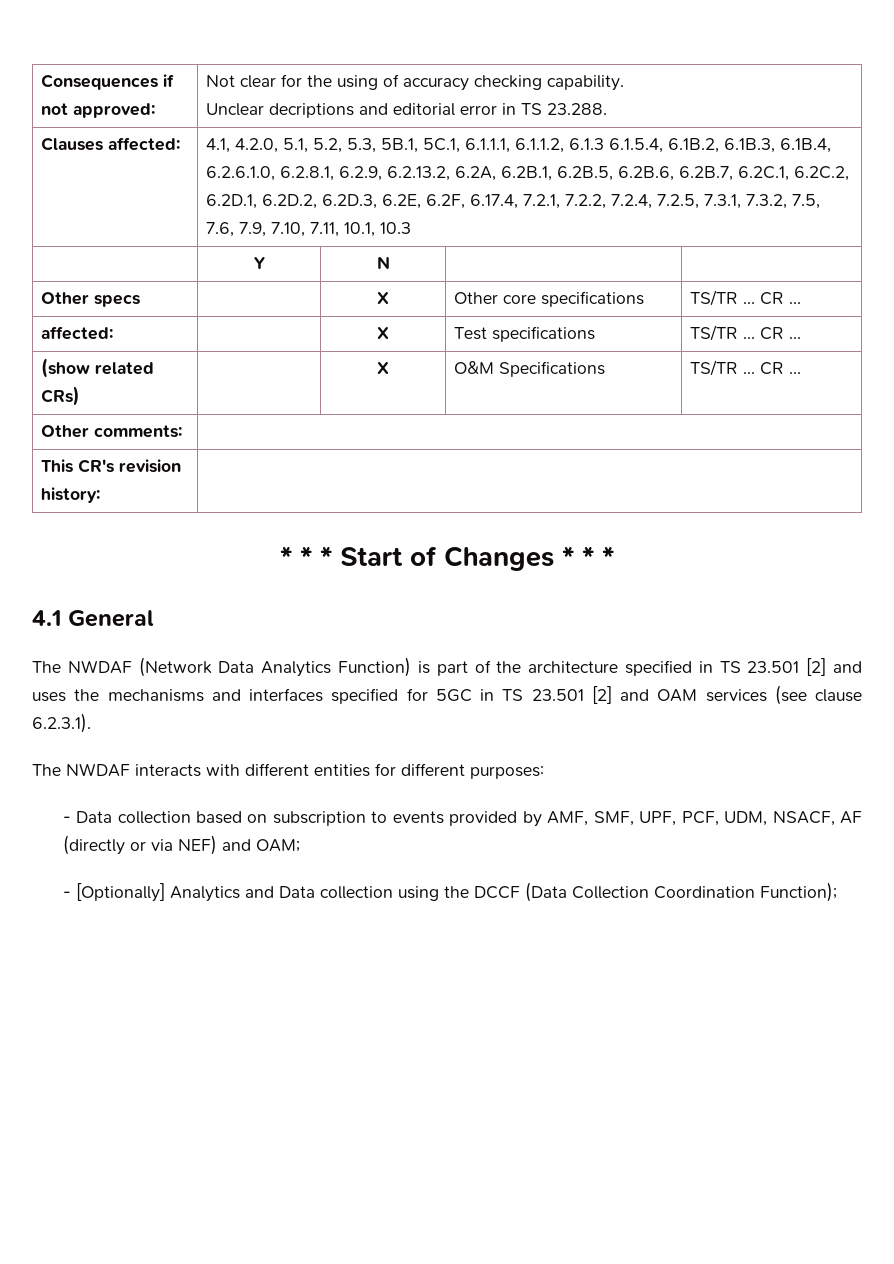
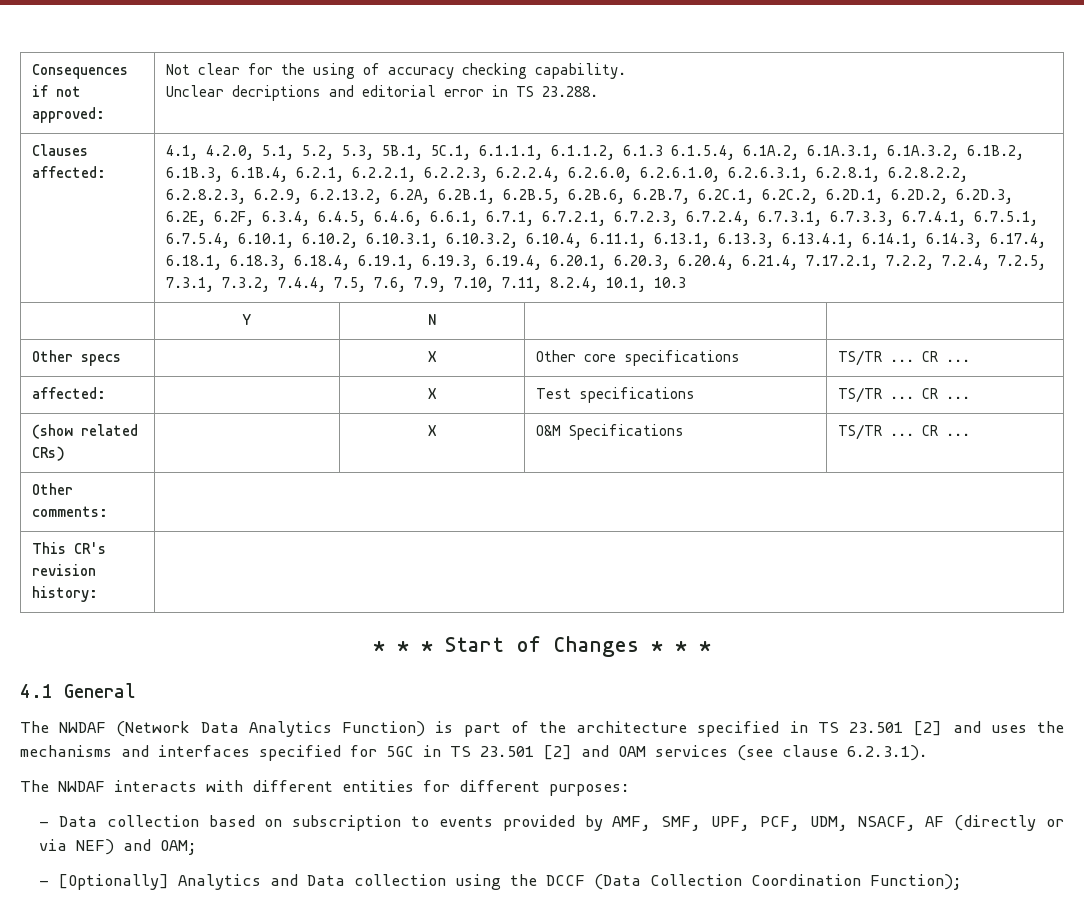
- 4.1, 4.2.0, 5.1, 5.2, 5.3, 5B.1, 5C.1, 6.1.1.1, 6.1.1.2, 6.1.3 6.1.5.4, 6.1B.2, 6.1B.3, 6.1B.4, 6.2.6.1.0, 6.2.8.1, 6.2.9, 6.2.13.2, 6.2A, 6.2B.1, 6.2B.5, 6.2B.6, 6.2B.7, 6.2C.1, 6.2C.2, 6.2D.1, 6.2D.2, 6.2D.3, 6.2E, 6.2F, 6.17.4, 7.2.1, 7.2.2, 7.2.4, 7.2.5, 7.3.1, 7.3.2, 7.5, 7.6, 7.9, 7.10, 7.11, 10.1, 10.3
+ 4.1, 4.2.0, 5.1, 5.2, 5.3, 5B.1, 5C.1, 6.1.1.1, 6.1.1.2, 6.1.3 6.1.5.4, 6.1A.2, 6.1A.3.1, 6.1A.3.2, 6.1B.2, 6.1B.3, 6.1B.4, 6.2.1, 6.2.2.1, 6.2.2.3, 6.2.2.4, 6.2.6.0, 6.2.6.1.0, 6.2.6.3.1, 6.2.8.1, 6.2.8.2.2, 6.2.8.2.3, 6.2.9, 6.2.13.2, 6.2A, 6.2B.1, 6.2B.5, 6.2B.6, 6.2B.7, 6.2C.1, 6.2C.2, 6.2D.1, 6.2D.2, 6.2D.3, 6.2E, 6.2F, 6.3.4, 6.4.5, 6.4.6, 6.6.1, 6.7.1, 6.7.2.1, 6.7.2.3, 6.7.2.4, 6.7.3.1, 6.7.3.3, 6.7.4.1, 6.7.5.1, 6.7.5.4, 6.10.1, 6.10.2, 6.10.3.1, 6.10.3.2, 6.10.4, 6.11.1, 6.13.1, 6.13.3, 6.13.4.1, 6.14.1, 6.14.3, 6.17.4, 6.18.1, 6.18.3, 6.18.4, 6.19.1, 6.19.3, 6.19.4, 6.20.1, 6.20.3, 6.20.4, 6.21.4, 7.17.2.1, 7.2.2, 7.2.4, 7.2.5, 7.3.1, 7.3.2, 7.4.4, 7.5, 7.6, 7.9, 7.10, 7.11, 8.2.4, 10.1, 10.3

